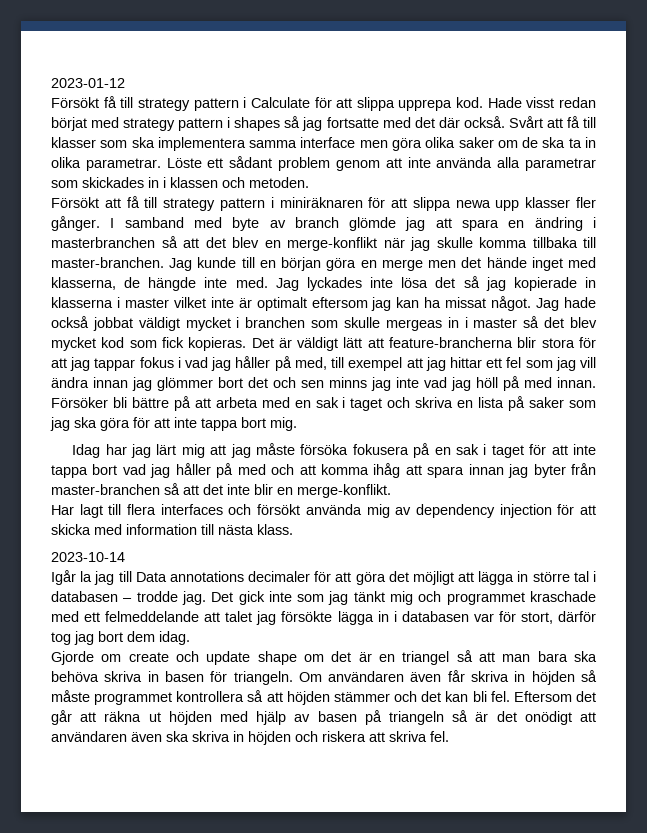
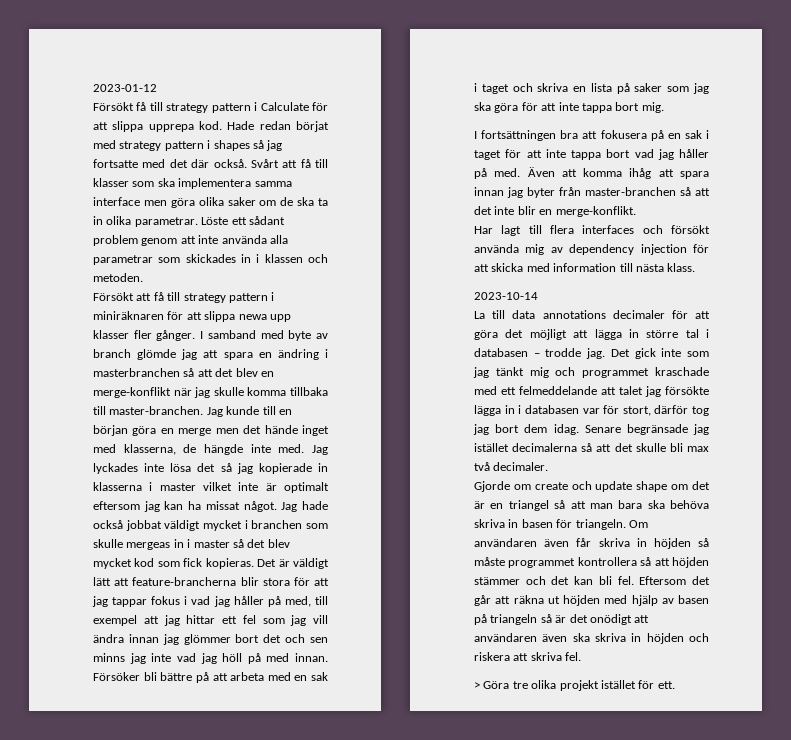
- Hade visst redan börjat med strategy pattern i shapes så jag fortsatte med det där också.
+ Hade redan börjat med strategy pattern i shapes så jag fortsatte med det där också.
- Idag har jag lärt mig att jag måste försöka fokusera på en sak i taget för att inte tappa bort vad jag håller på med och att komma ihåg att spara innan jag byter från master-branchen så att det inte blir en merge-konflikt.
+ I fortsättningen bra att fokusera på en sak i taget för att inte tappa bort vad jag håller på med. Även att komma ihåg att spara innan jag byter från master-branchen så att det inte blir en merge-konflikt.
- Igår la jag till Data annotations decimaler för att göra det möjligt att lägga in större tal i databasen – trodde jag.
+ La till data annotations decimaler för att göra det möjligt att lägga in större tal i databasen – trodde jag.
+ Senare begränsade jag istället decimalerna så att det skulle bli max två decimaler.
+ > Göra tre olika projekt istället för ett.

